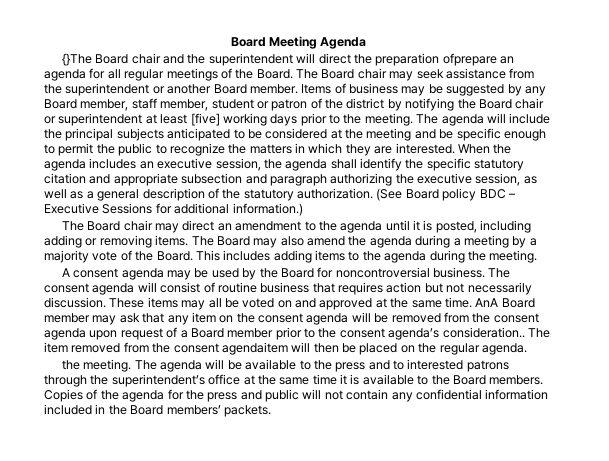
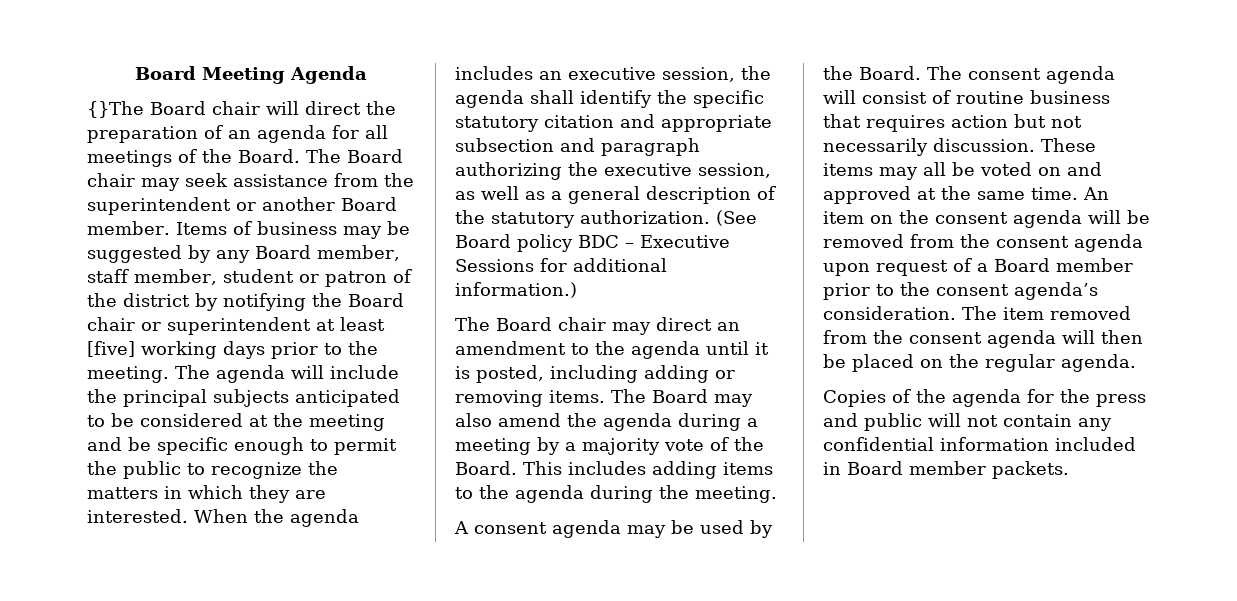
- {}The Board chair and the superintendent will direct the preparation ofprepare an agenda for all regular meetings of the Board.
+ {}The Board chair will direct the preparation of an agenda for all meetings of the Board.
- A consent agenda may be used by the Board for noncontroversial business.
+ A consent agenda may be used by the Board.
- AnA Board member may ask that any item on the consent agenda will be removed from the consent agenda upon request of a Board member prior to the consent agenda’s consideration..
+ An item on the consent agenda will be removed from the consent agenda upon request of a Board member prior to the consent agenda’s consideration.
- The item removed from the consent agendaitem will then be placed on the regular agenda.
+ The item removed from the consent agenda will then be placed on the regular agenda.
- the meeting. The agenda will be available to the press and to interested patrons through the superintendent’s office at the same time it is available to the Board members. Copies of the agenda for the press and public will not contain any confidential information included in the Board members’ packets.
+ Copies of the agenda for the press and public will not contain any confidential information included in Board member packets.

